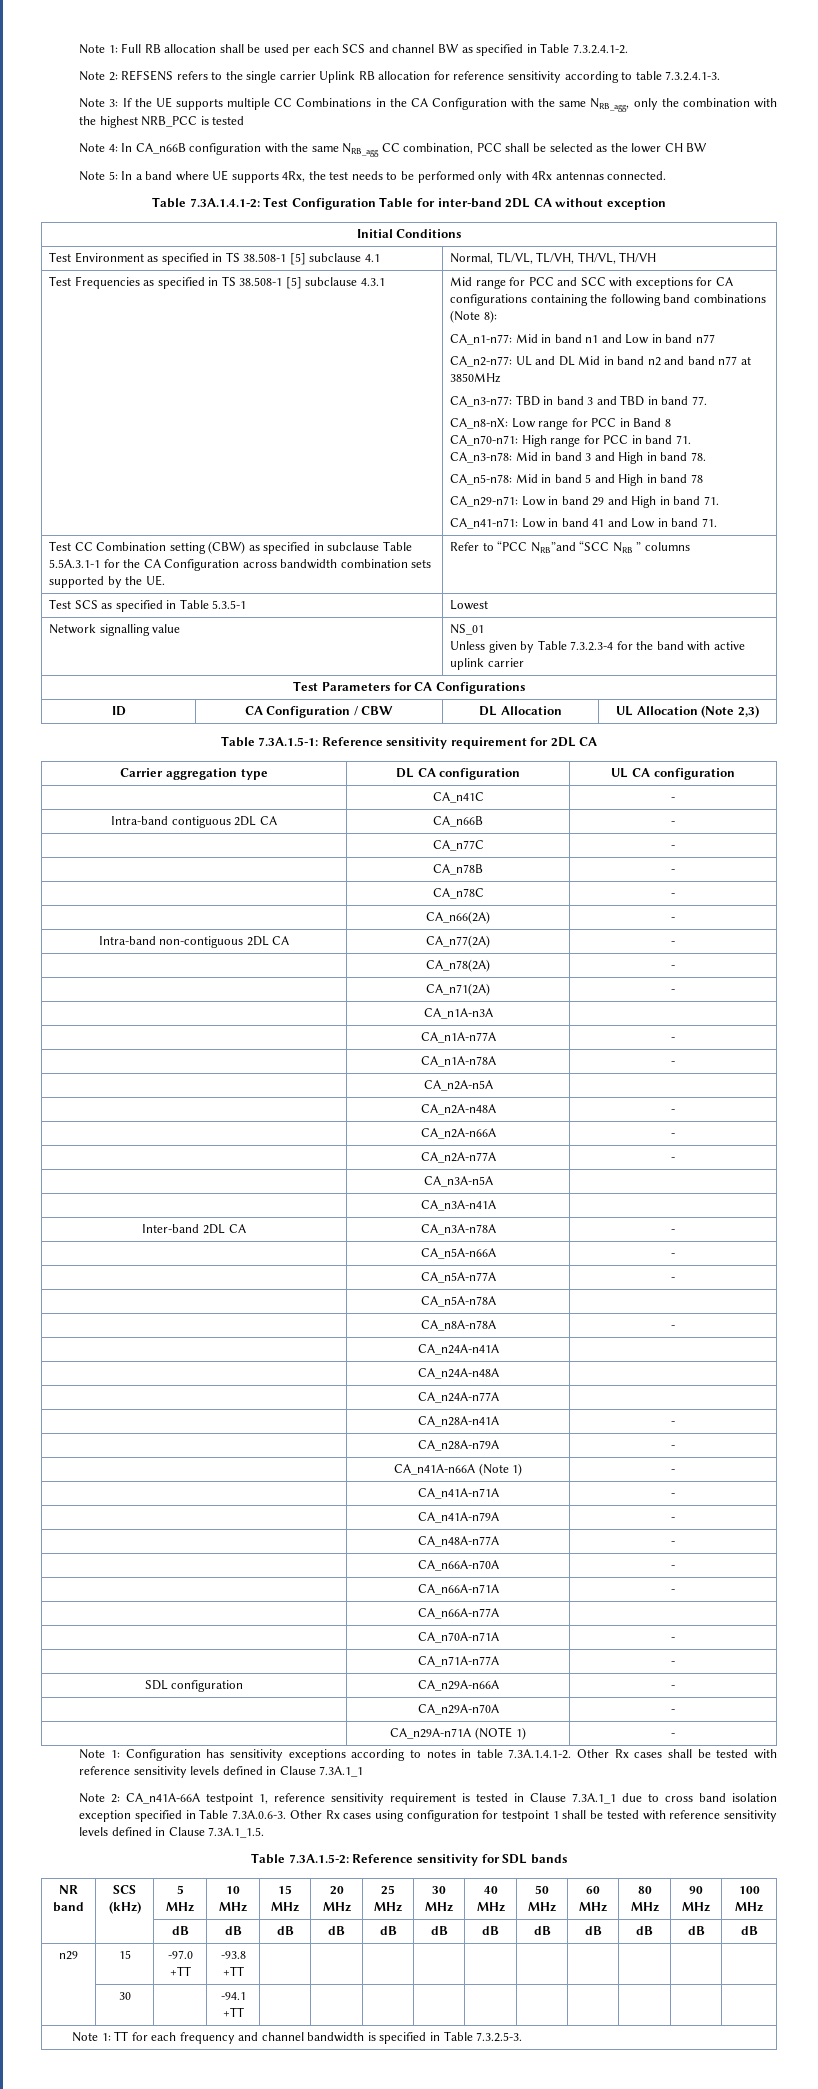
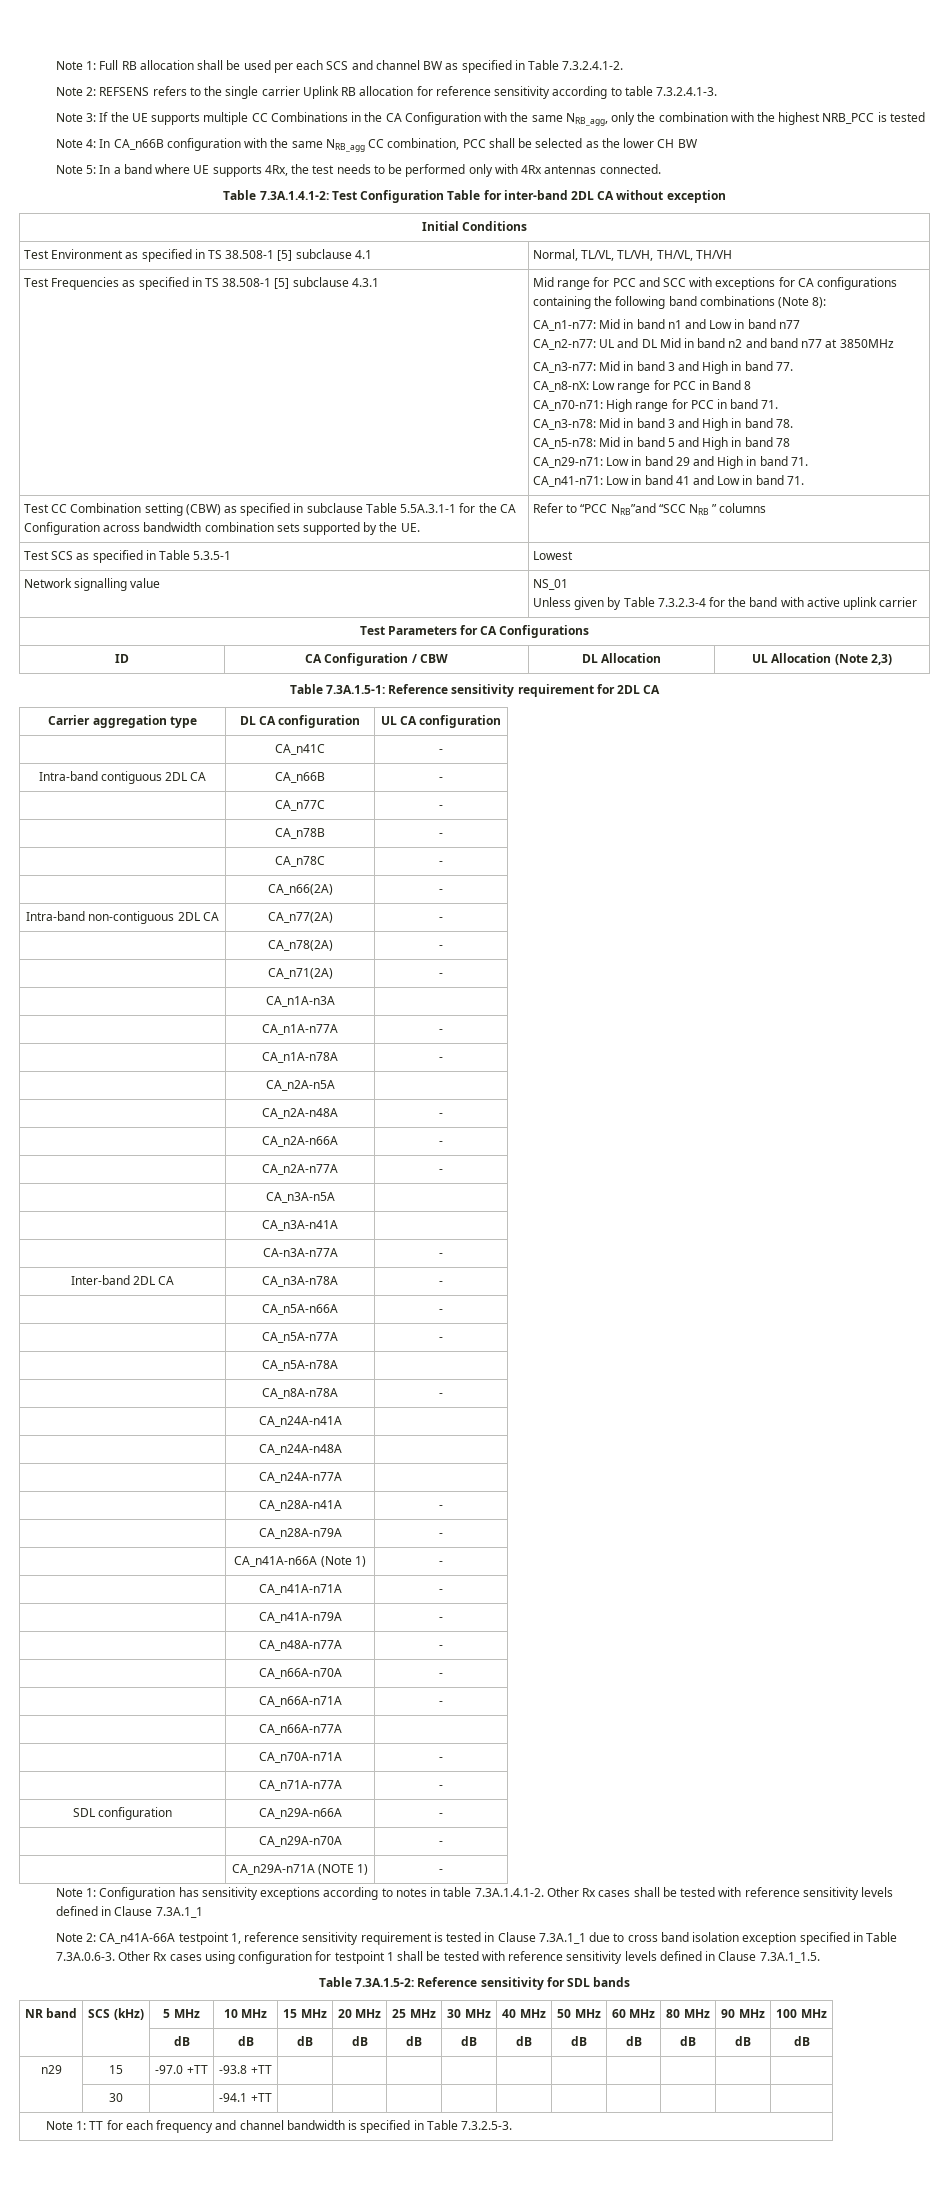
- CA_n3-n77: TBD in band 3 and TBD in band 77.
+ CA_n3-n77: Mid in band 3 and High in band 77.
+ | CA-n3A-n77A | -

